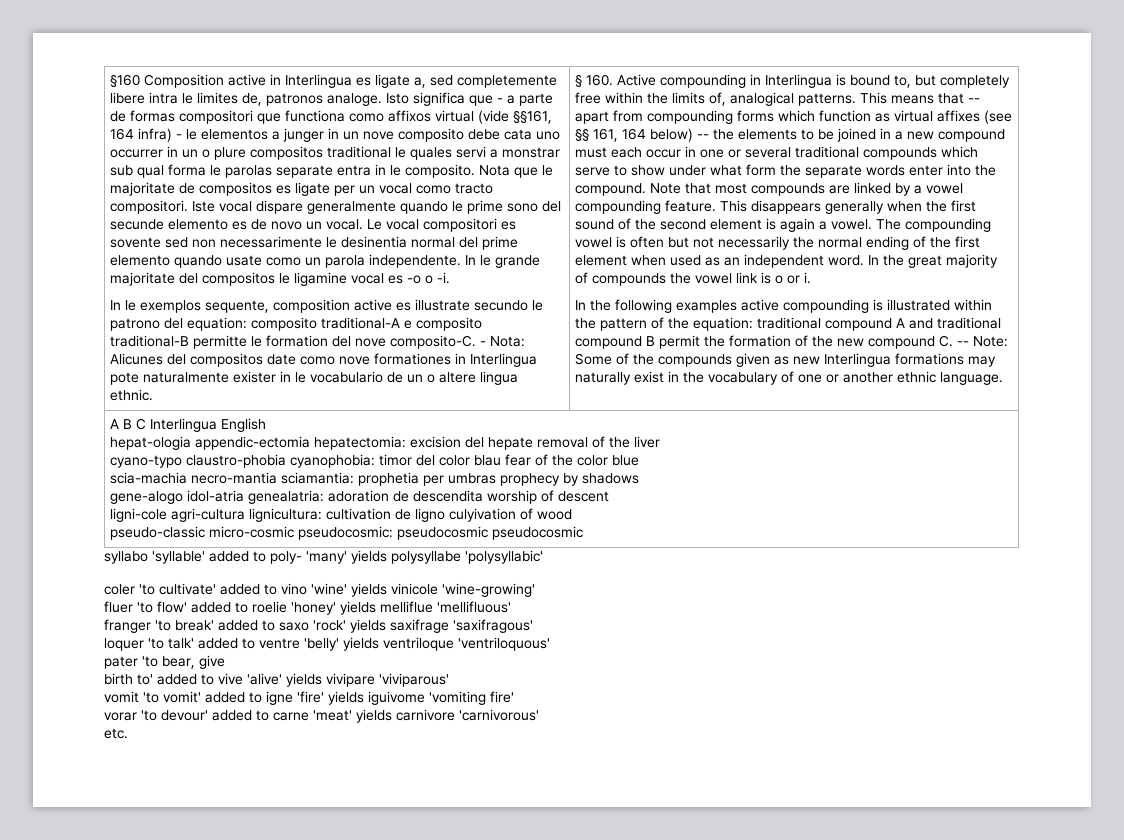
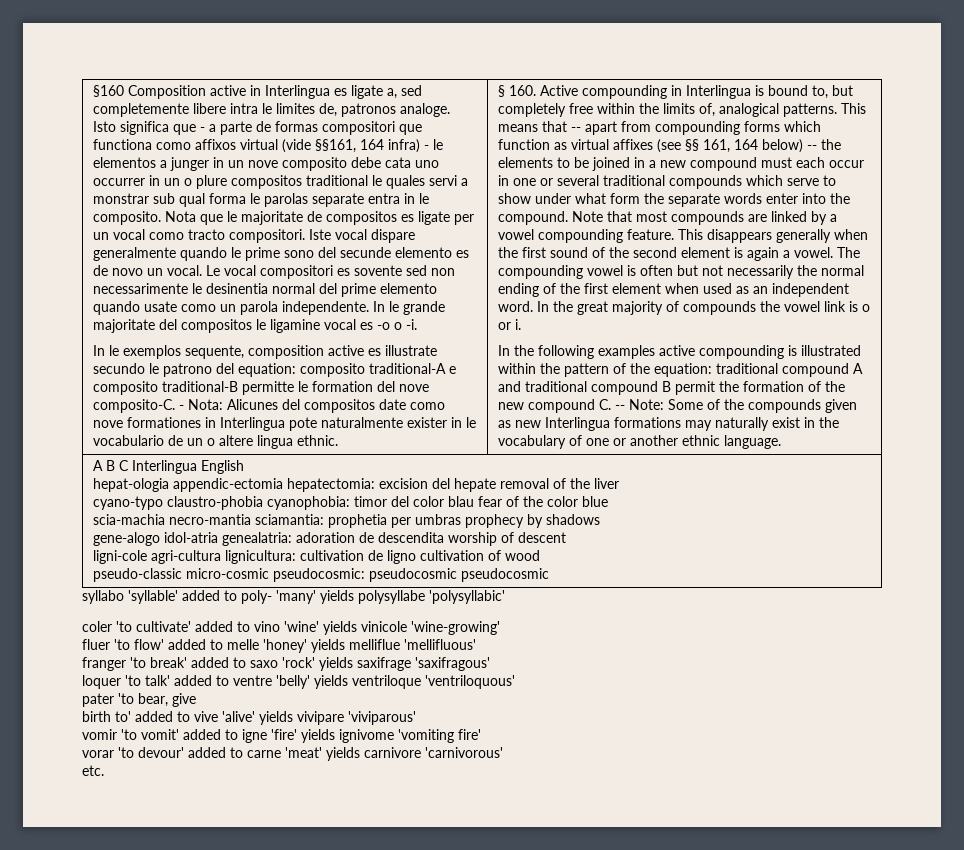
- ligni-cole agri-cultura lignicultura: cultivation de ligno culyivation of wood
+ ligni-cole agri-cultura lignicultura: cultivation de ligno cultivation of wood
- fluer 'to flow' added to roelie 'honey' yields melliflue 'mellifluous'
+ fluer 'to flow' added to melle 'honey' yields melliflue 'mellifluous'
- vomit 'to vomit' added to igne 'fire' yields iguivome 'vomiting fire'
+ vomir 'to vomit' added to igne 'fire' yields ignivome 'vomiting fire'

